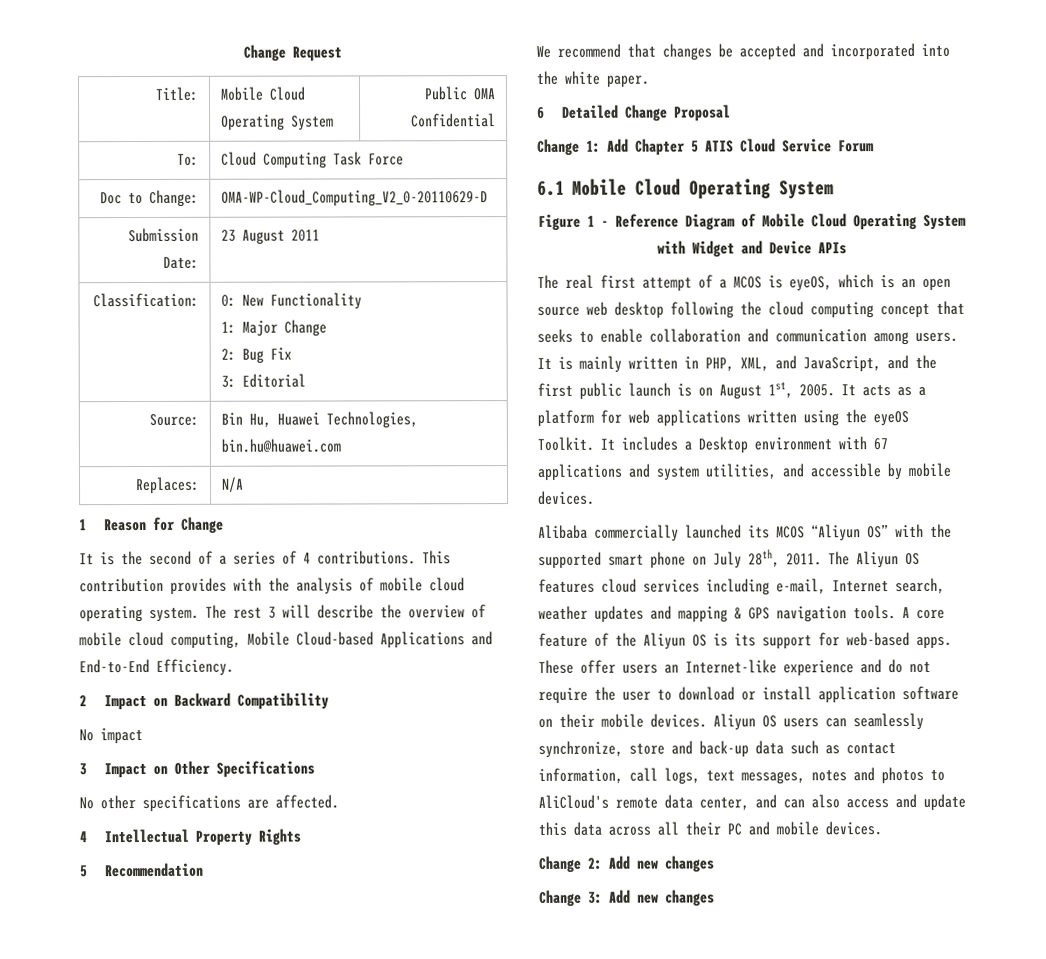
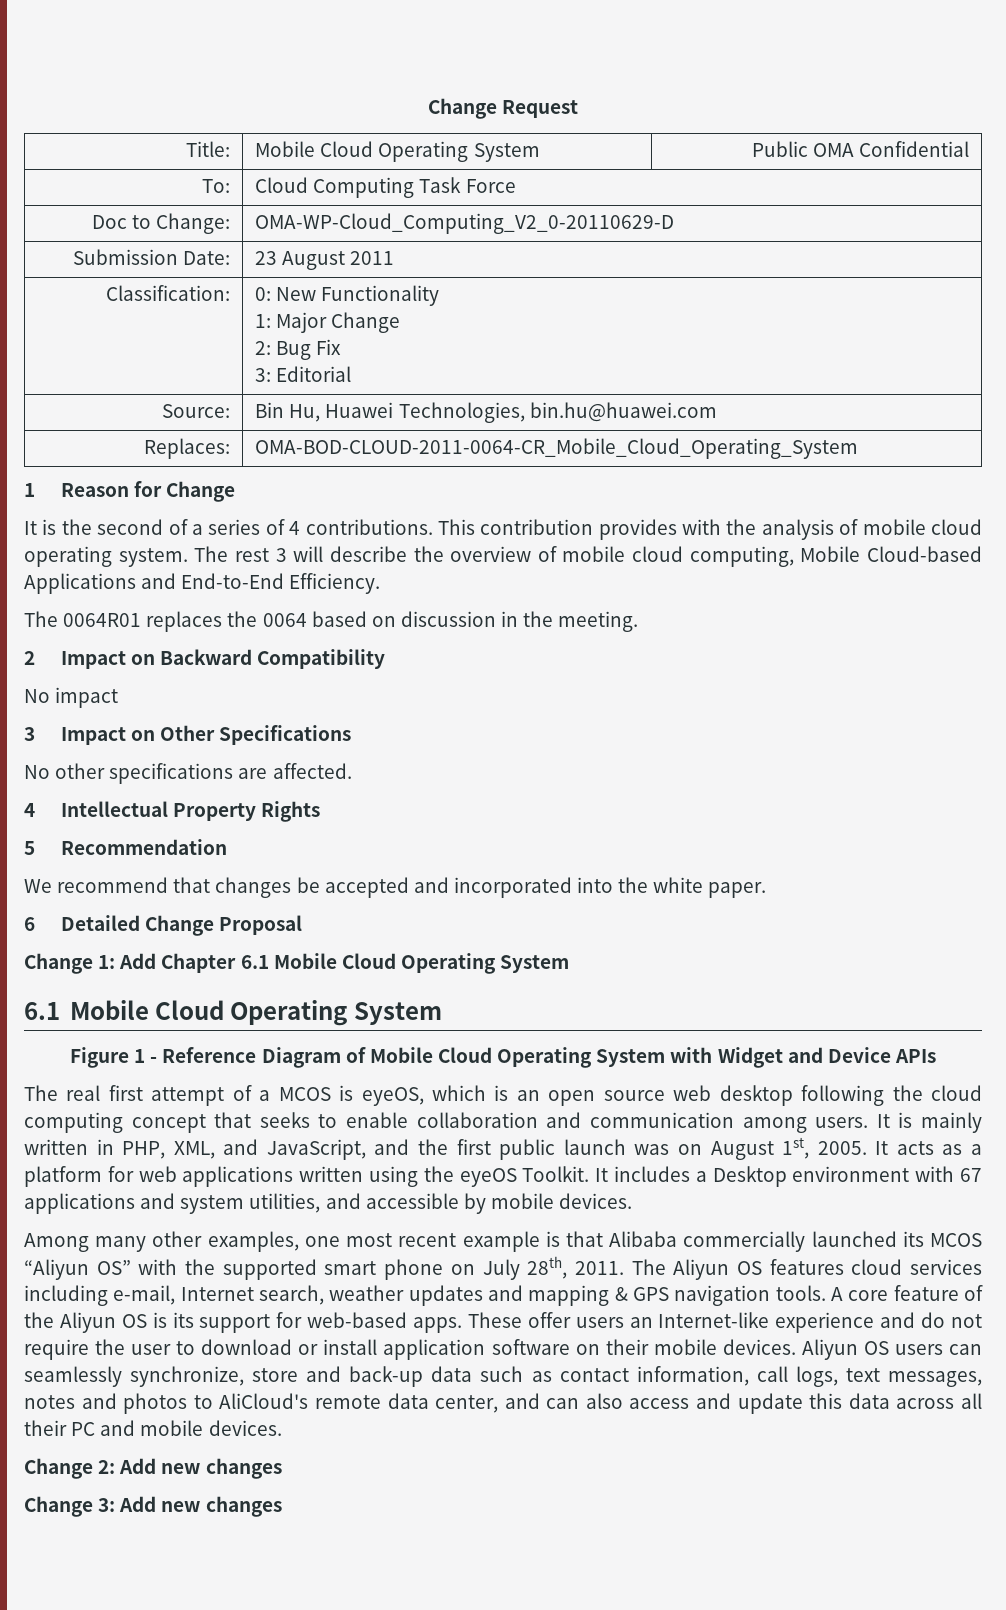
- Replaces: | N/A
+ Replaces: | OMA-BOD-CLOUD-2011-0064-CR_Mobile_Cloud_Operating_System
+ The 0064R01 replaces the 0064 based on discussion in the meeting.
- Change 1: Add Chapter 5 ATIS Cloud Service Forum
+ Change 1: Add Chapter 6.1 Mobile Cloud Operating System
- It is mainly written in PHP, XML, and JavaScript, and the first public launch is on August 1st, 2005.
+ It is mainly written in PHP, XML, and JavaScript, and the first public launch was on August 1st, 2005.
- Alibaba commercially launched its MCOS “Aliyun OS” with the supported smart phone on July 28th, 2011.
+ Among many other examples, one most recent example is that Alibaba commercially launched its MCOS “Aliyun OS” with the supported smart phone on July 28th, 2011.

